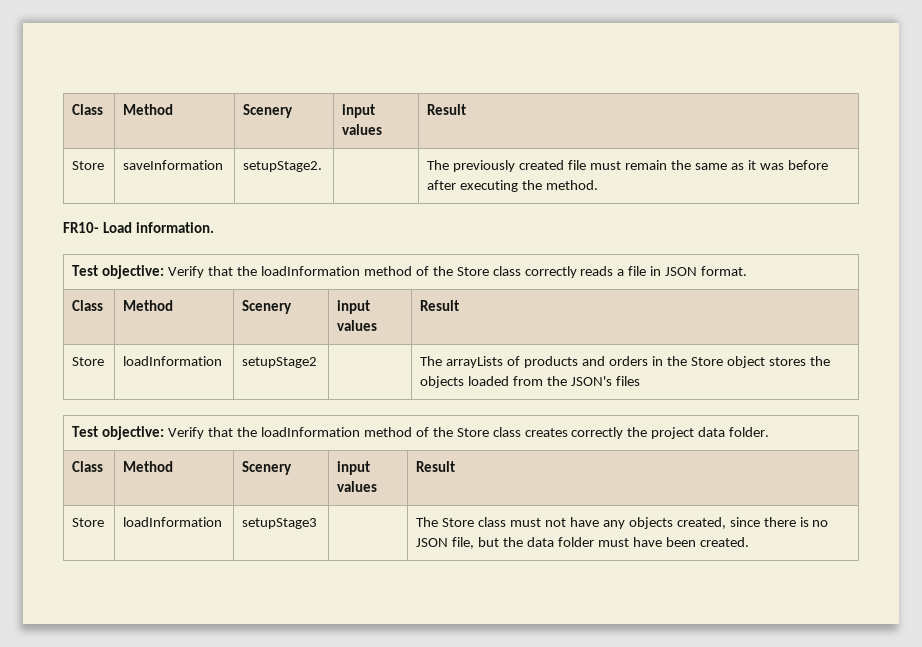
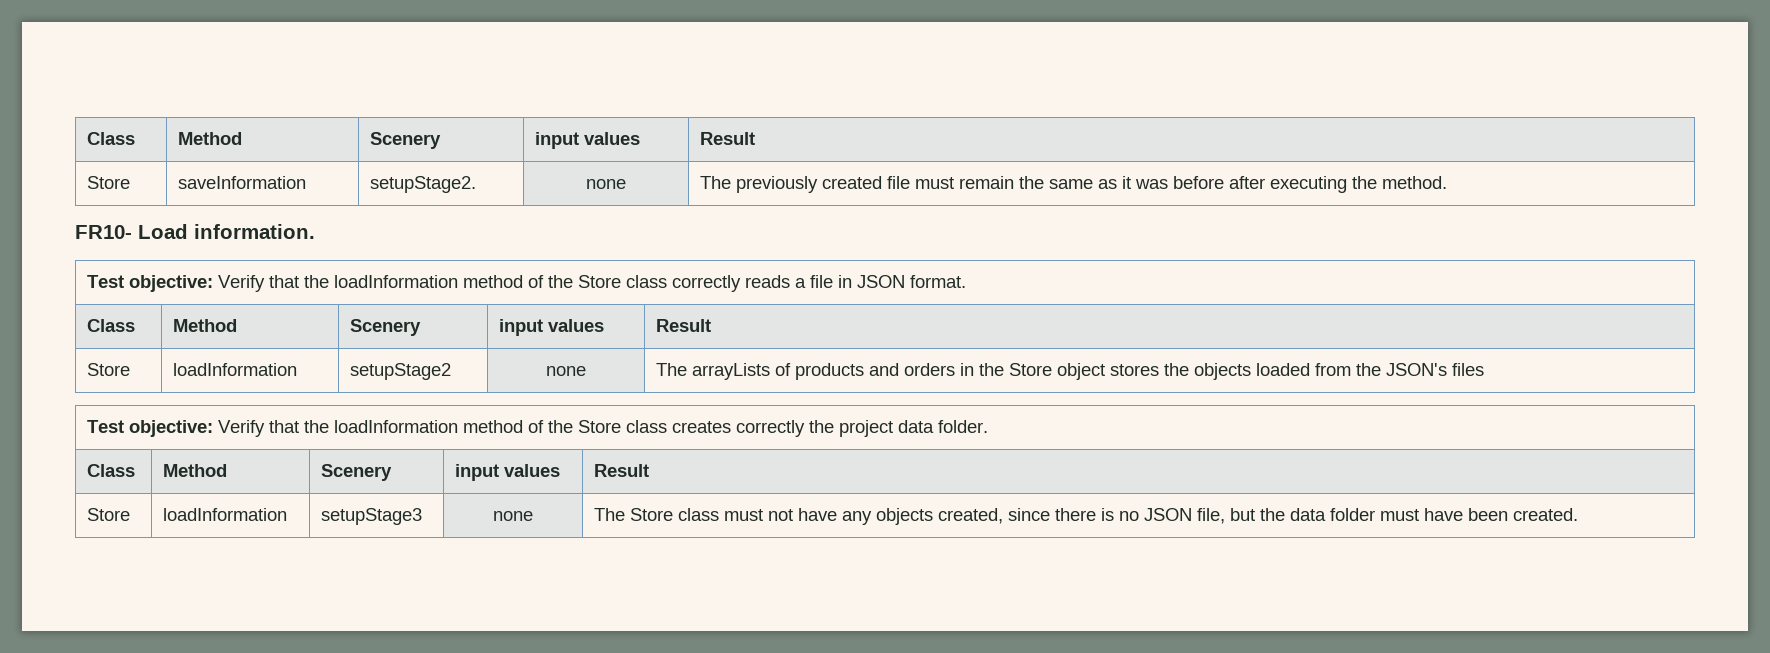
- Store | saveInformation | setupStage2. | | The previously created file must remain the same as it was before after executing the method.
+ Store | saveInformation | setupStage2. | none | The previously created file must remain the same as it was before after executing the method.
- Store | loadInformation | setupStage2 | | The arrayLists of products and orders in the Store object stores the objects loaded from the JSON's files
+ Store | loadInformation | setupStage2 | none | The arrayLists of products and orders in the Store object stores the objects loaded from the JSON's files
- Store | loadInformation | setupStage3 | | The Store class must not have any objects created, since there is no JSON file, but the data folder must have been created.
+ Store | loadInformation | setupStage3 | none | The Store class must not have any objects created, since there is no JSON file, but the data folder must have been created.

